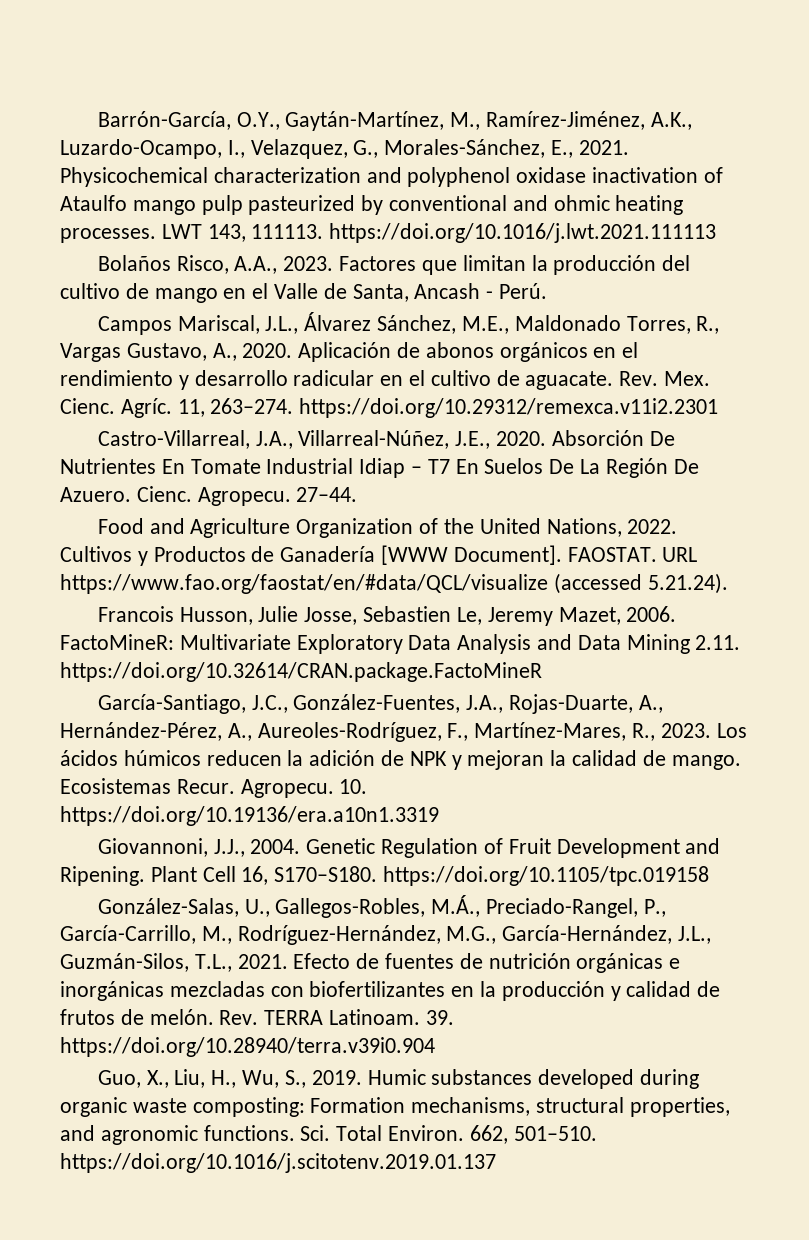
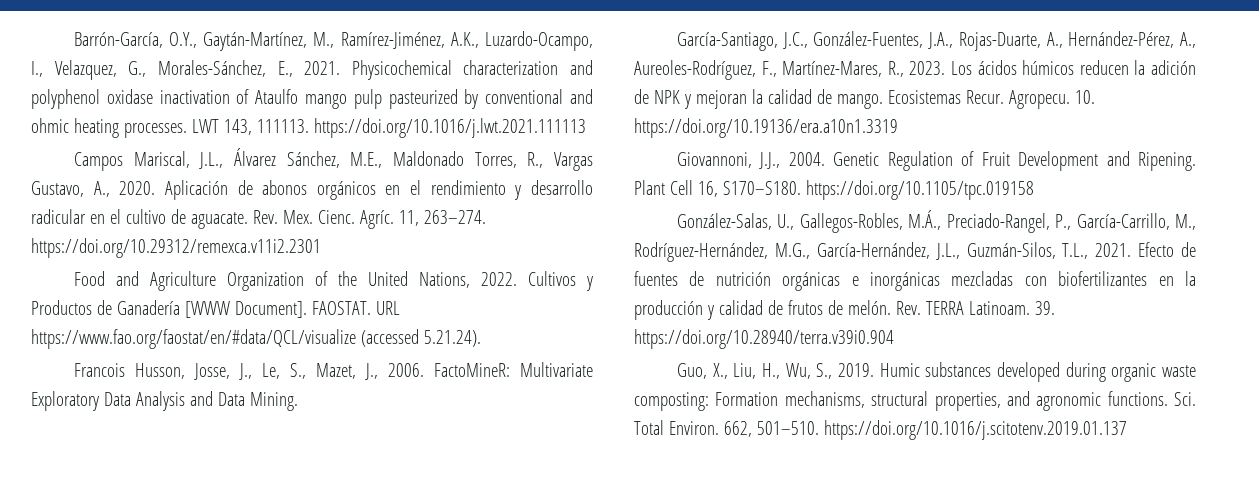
- Bolaños Risco, A.A., 2023. Factores que limitan la producción del cultivo de mango en el Valle de Santa, Ancash - Perú.
- Castro-Villarreal, J.A., Villarreal-Núñez, J.E., 2020. Absorción De Nutrientes En Tomate Industrial Idiap – T7 En Suelos De La Región De Azuero. Cienc. Agropecu. 27–44.
- Francois Husson, Julie Josse, Sebastien Le, Jeremy Mazet, 2006.
+ Francois Husson, Josse, J., Le, S., Mazet, J., 2006.
- FactoMineR: Multivariate Exploratory Data Analysis and Data Mining 2.11. https://doi.org/10.32614/CRAN.package.FactoMineR
+ FactoMineR: Multivariate Exploratory Data Analysis and Data Mining.

